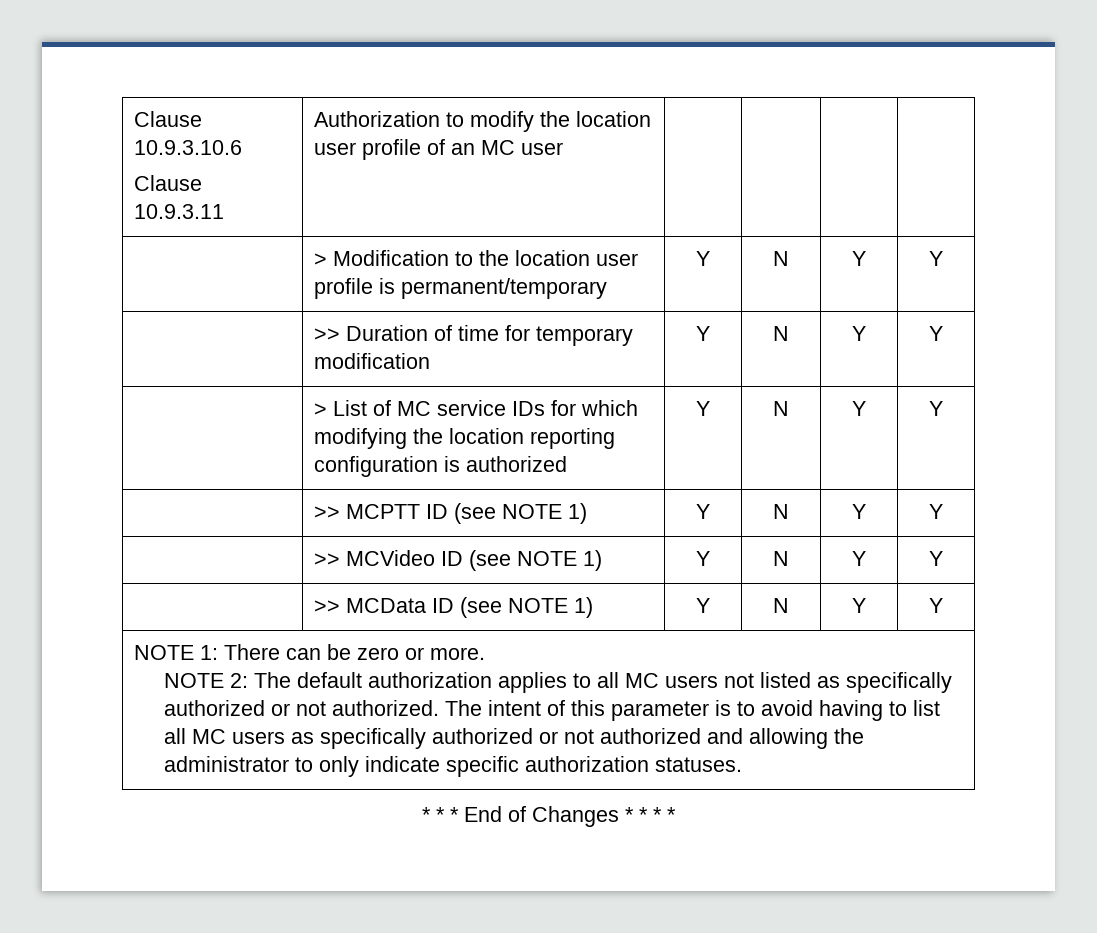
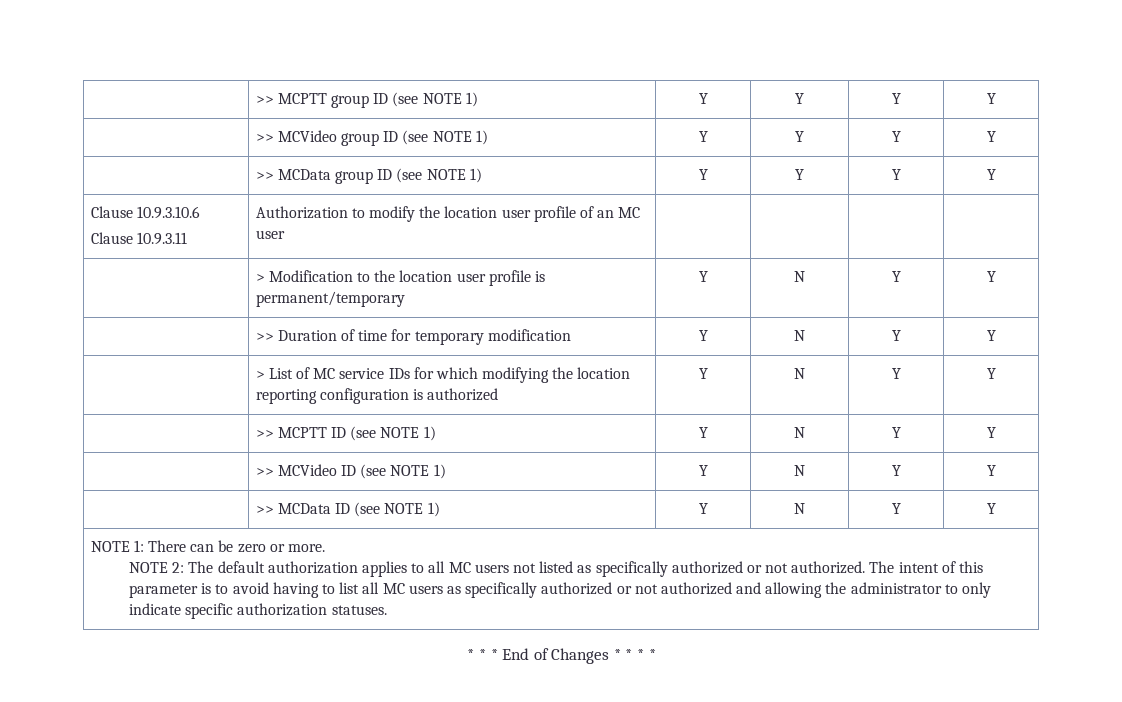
+ | >> MCPTT group ID (see NOTE 1) | Y | Y | Y | Y
+ | >> MCVideo group ID (see NOTE 1) | Y | Y | Y | Y
+ | >> MCData group ID (see NOTE 1) | Y | Y | Y | Y

